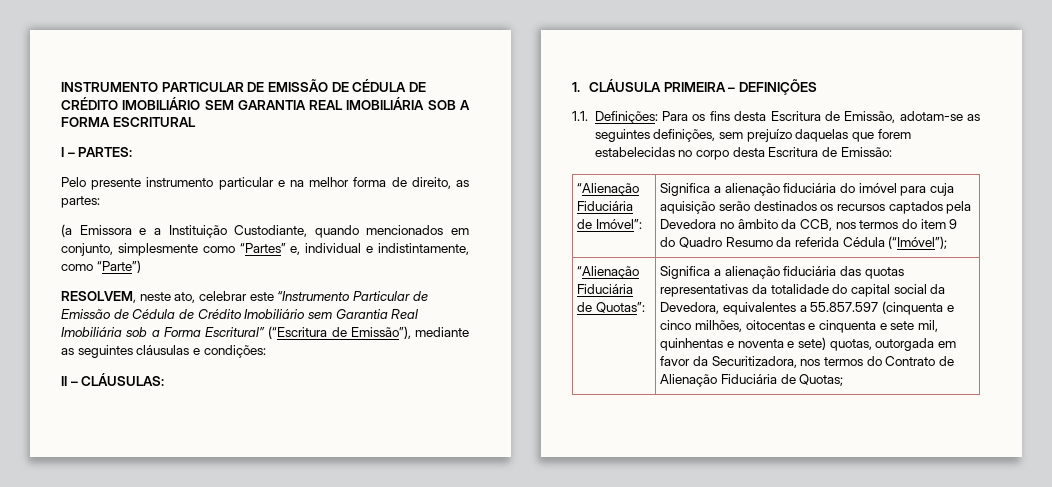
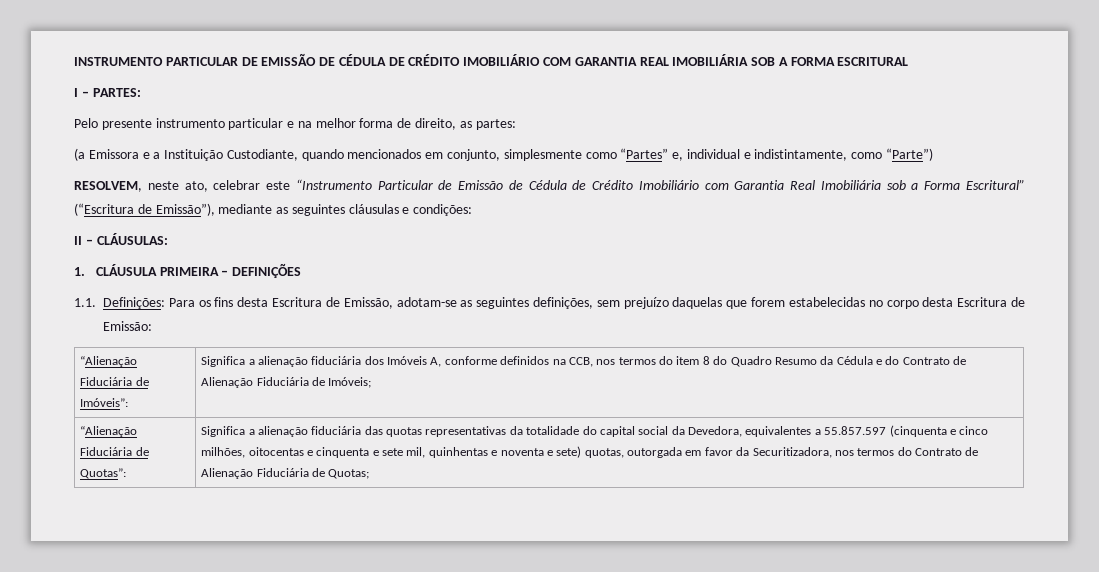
- INSTRUMENTO PARTICULAR DE EMISSÃO DE CÉDULA DE CRÉDITO IMOBILIÁRIO SEM GARANTIA REAL IMOBILIÁRIA SOB A FORMA ESCRITURAL
+ INSTRUMENTO PARTICULAR DE EMISSÃO DE CÉDULA DE CRÉDITO IMOBILIÁRIO COM GARANTIA REAL IMOBILIÁRIA SOB A FORMA ESCRITURAL
- RESOLVEM, neste ato, celebrar este “Instrumento Particular de Emissão de Cédula de Crédito Imobiliário sem Garantia Real Imobiliária sob a Forma Escritural” (“Escritura de Emissão”), mediante as seguintes cláusulas e condições:
+ RESOLVEM, neste ato, celebrar este “Instrumento Particular de Emissão de Cédula de Crédito Imobiliário com Garantia Real Imobiliária sob a Forma Escritural” (“Escritura de Emissão”), mediante as seguintes cláusulas e condições:
- “Alienação Fiduciária de Imóvel”: | Significa a alienação fiduciária do imóvel para cuja aquisição serão destinados os recursos captados pela Devedora no âmbito da CCB, nos termos do item 9 do Quadro Resumo da referida Cédula (“Imóvel”);
+ “Alienação Fiduciária de Imóveis”: | Significa a alienação fiduciária dos Imóveis A, conforme definidos na CCB, nos termos do item 8 do Quadro Resumo da Cédula e do Contrato de Alienação Fiduciária de Imóveis;

